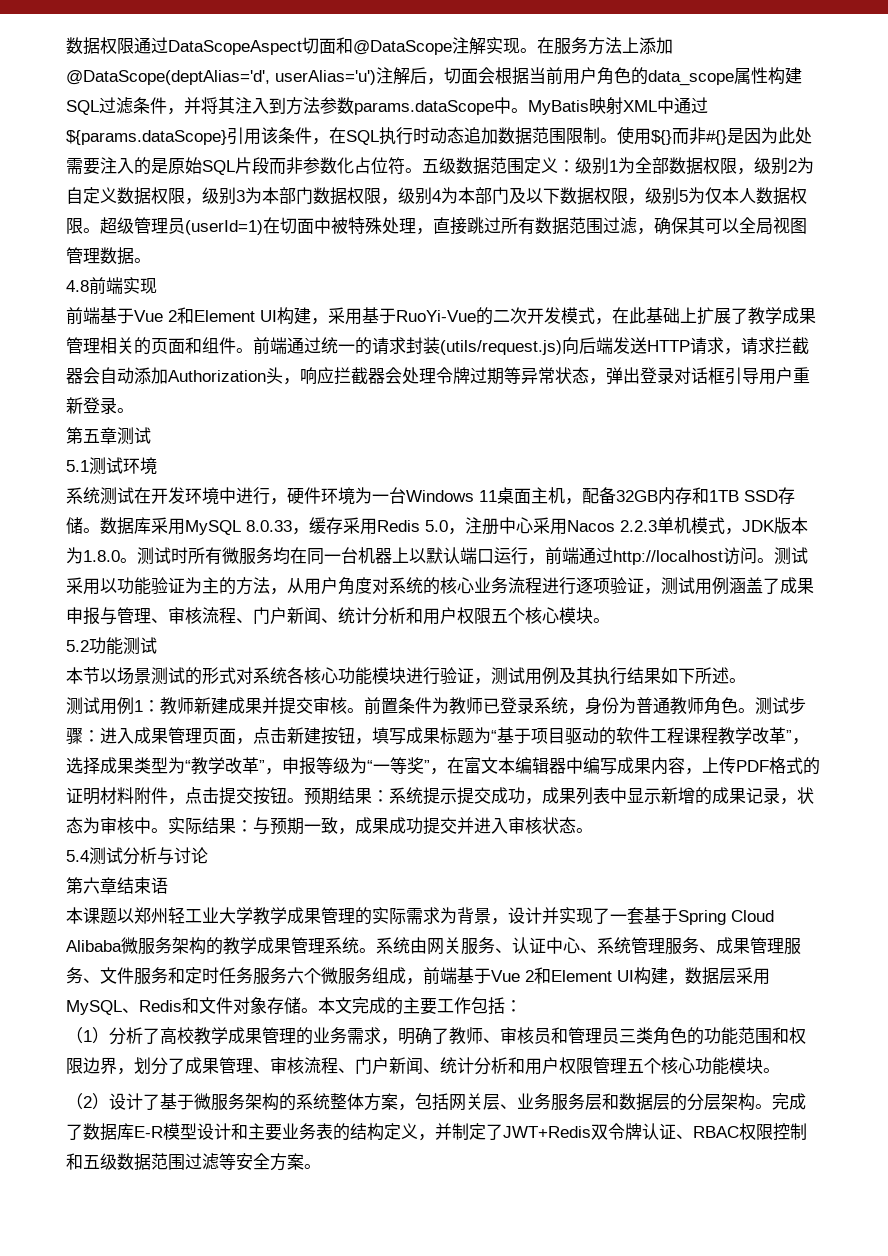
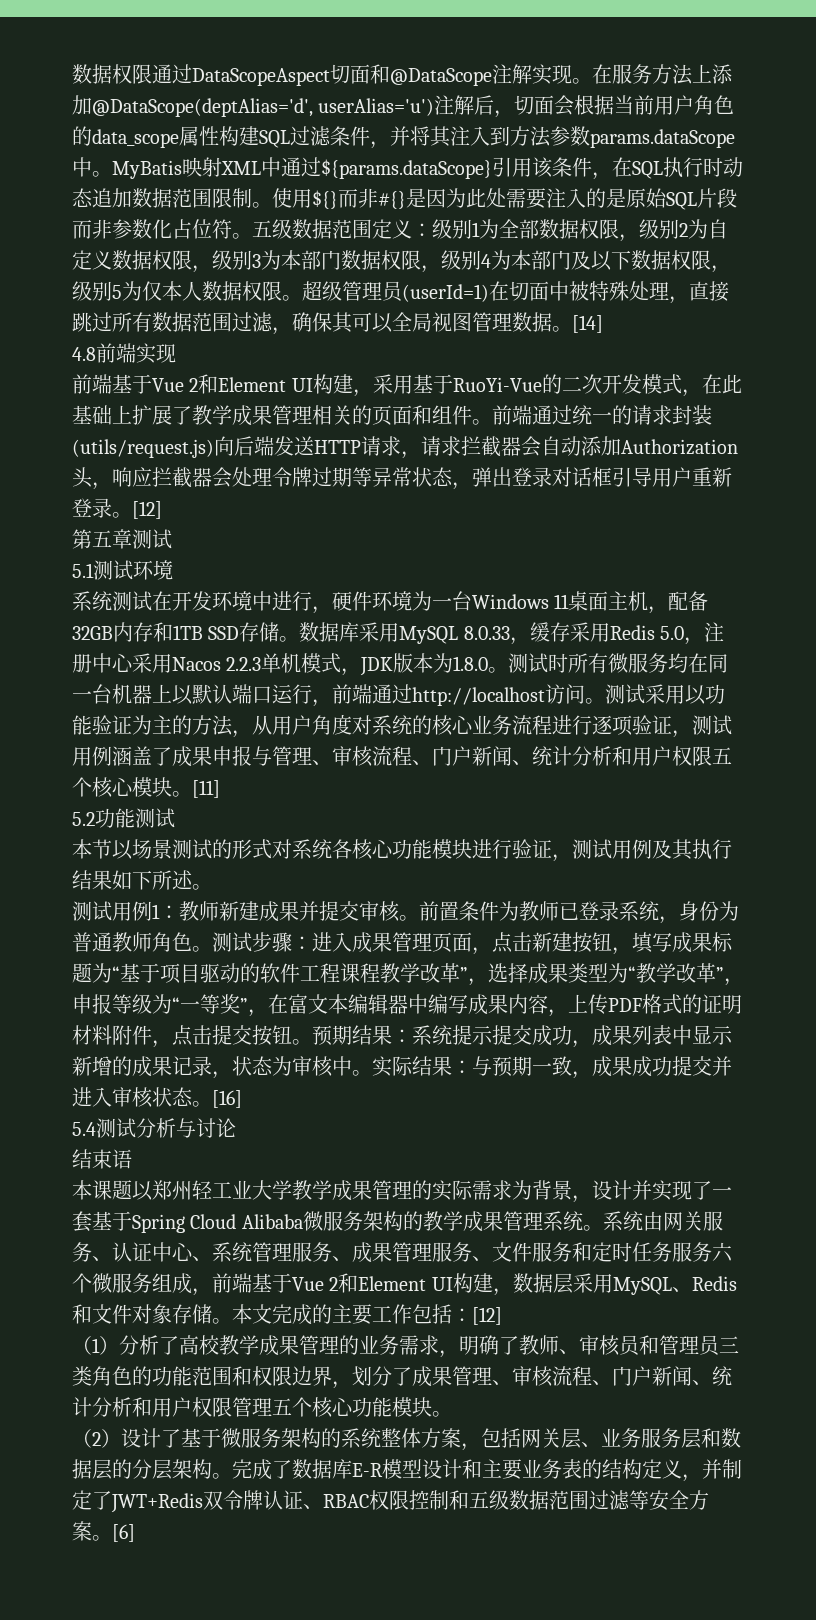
+ [14]
- 前端通过统一的请求封装(utils/request.js)向后端发送HTTP请求，请求拦截器会自动添加Authorization头，响应拦截器会处理令牌过期等异常状态，弹出登录对话框引导用户重新登录。
+ 前端通过统一的请求封装(utils/request.js)向后端发送HTTP请求，请求拦截器会自动添加Authorization头，响应拦截器会处理令牌过期等异常状态，弹出登录对话框引导用户重新登录。[12]
+ [11]
+ [16]
- 第六章结束语
+ 结束语
- 本文完成的主要工作包括：
+ 本文完成的主要工作包括：[12]
+ [6]

